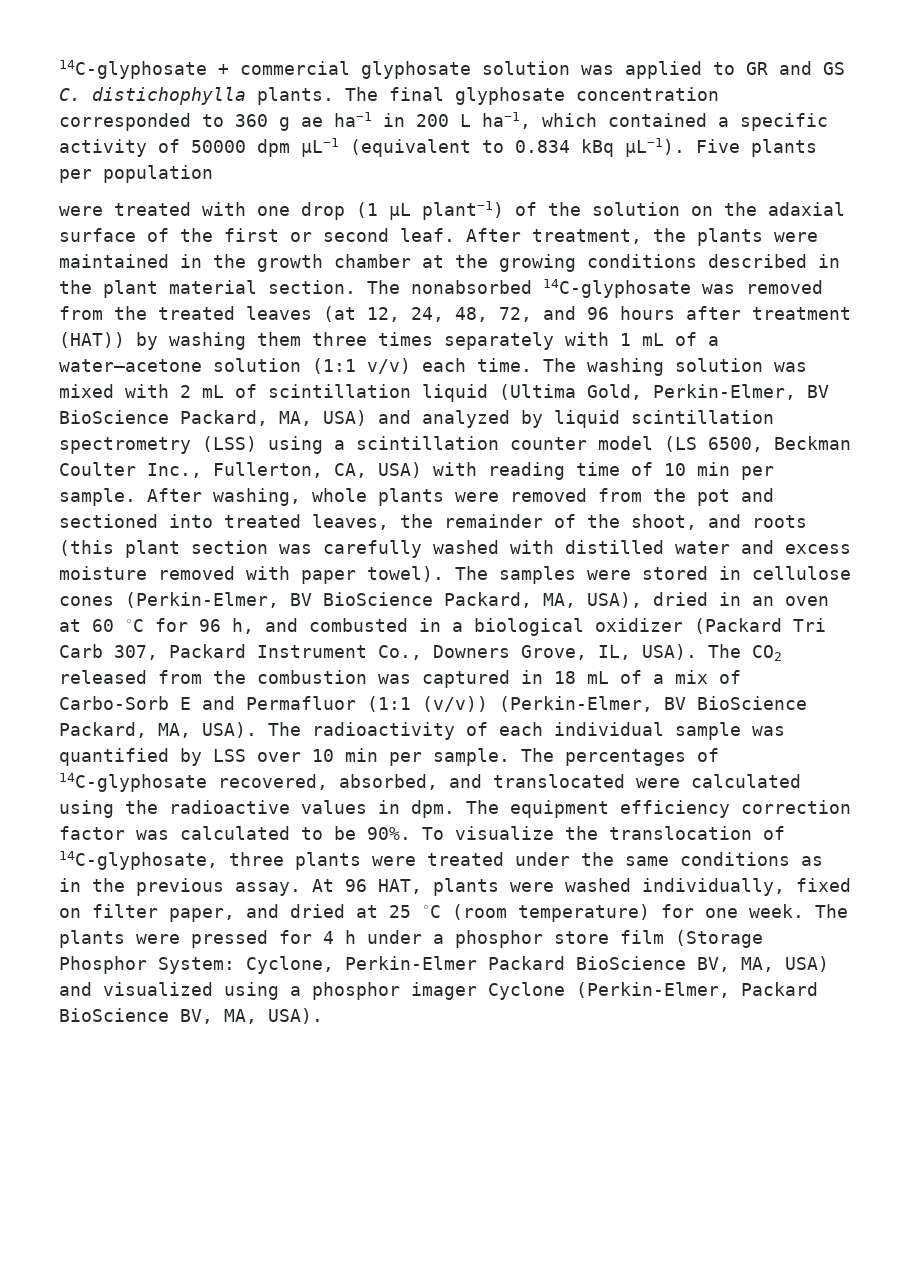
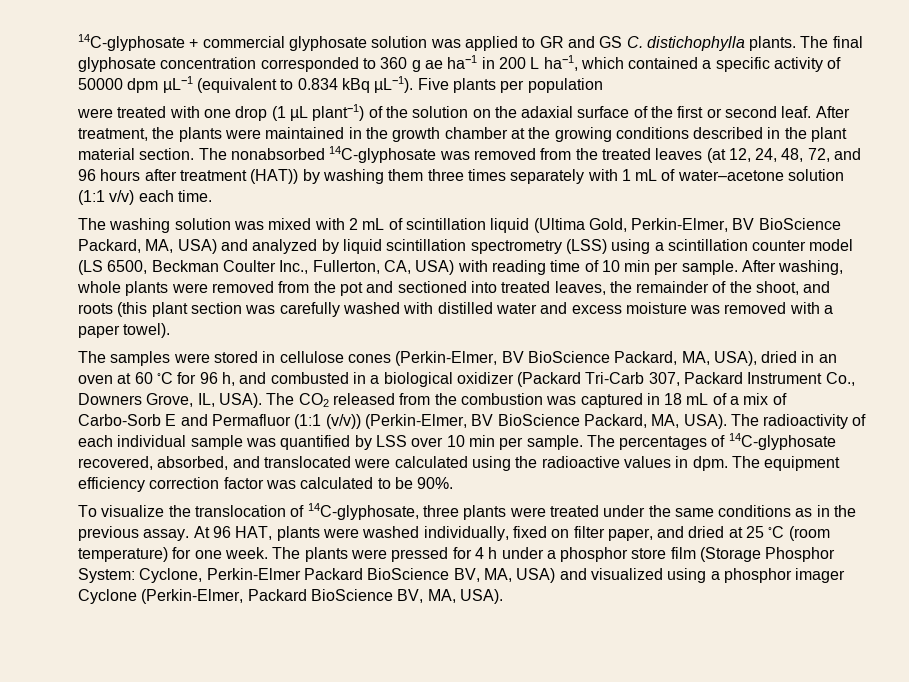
- The nonabsorbed 14C-glyphosate was removed from the treated leaves (at 12, 24, 48, 72, and 96 hours after treatment (HAT)) by washing them three times separately with 1 mL of a water–acetone solution (1:1 v/v) each time. The washing solution was mixed with 2 mL of scintillation liquid (Ultima Gold, Perkin-Elmer, BV BioScience Packard, MA, USA) and analyzed by liquid scintillation spectrometry (LSS) using a scintillation counter model (LS 6500, Beckman Coulter Inc., Fullerton, CA, USA) with reading time of 10 min per sample.
+ The nonabsorbed 14C-glyphosate was removed from the treated leaves (at 12, 24, 48, 72, and 96 hours after treatment (HAT)) by washing them three times separately with 1 mL of water–acetone solution (1:1 v/v) each time.
+ The washing solution was mixed with 2 mL of scintillation liquid (Ultima Gold, Perkin-Elmer, BV BioScience Packard, MA, USA) and analyzed by liquid scintillation spectrometry (LSS) using a scintillation counter model (LS 6500, Beckman Coulter Inc., Fullerton, CA, USA) with reading time of 10 min per sample.
- After washing, whole plants were removed from the pot and sectioned into treated leaves, the remainder of the shoot, and roots (this plant section was carefully washed with distilled water and excess moisture removed with paper towel). The samples were stored in cellulose cones (Perkin-Elmer, BV BioScience Packard, MA, USA), dried in an oven at 60 ◦C for 96 h, and combusted in a biological oxidizer (Packard Tri Carb 307, Packard Instrument Co., Downers Grove, IL, USA).
+ After washing, whole plants were removed from the pot and sectioned into treated leaves, the remainder of the shoot, and roots (this plant section was carefully washed with distilled water and excess moisture was removed with a paper towel).
+ The samples were stored in cellulose cones (Perkin-Elmer, BV BioScience Packard, MA, USA), dried in an oven at 60 ◦C for 96 h, and combusted in a biological oxidizer (Packard Tri-Carb 307, Packard Instrument Co., Downers Grove, IL, USA).
- The equipment efficiency correction factor was calculated to be 90%. To visualize the translocation of 14C-glyphosate, three plants were treated under the same conditions as in the previous assay.
+ The equipment efficiency correction factor was calculated to be 90%.
+ To visualize the translocation of 14C-glyphosate, three plants were treated under the same conditions as in the previous assay.

